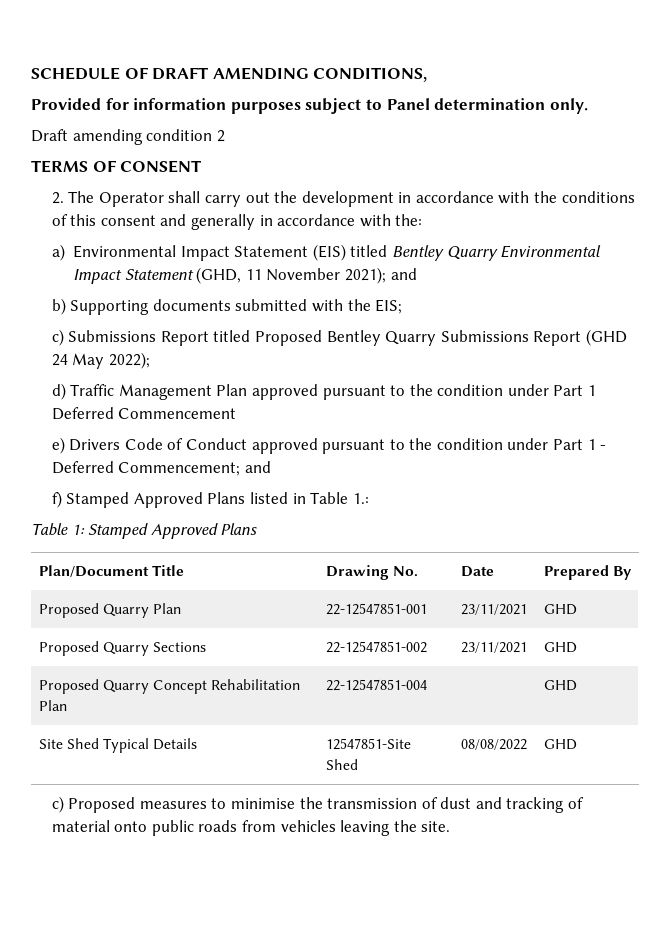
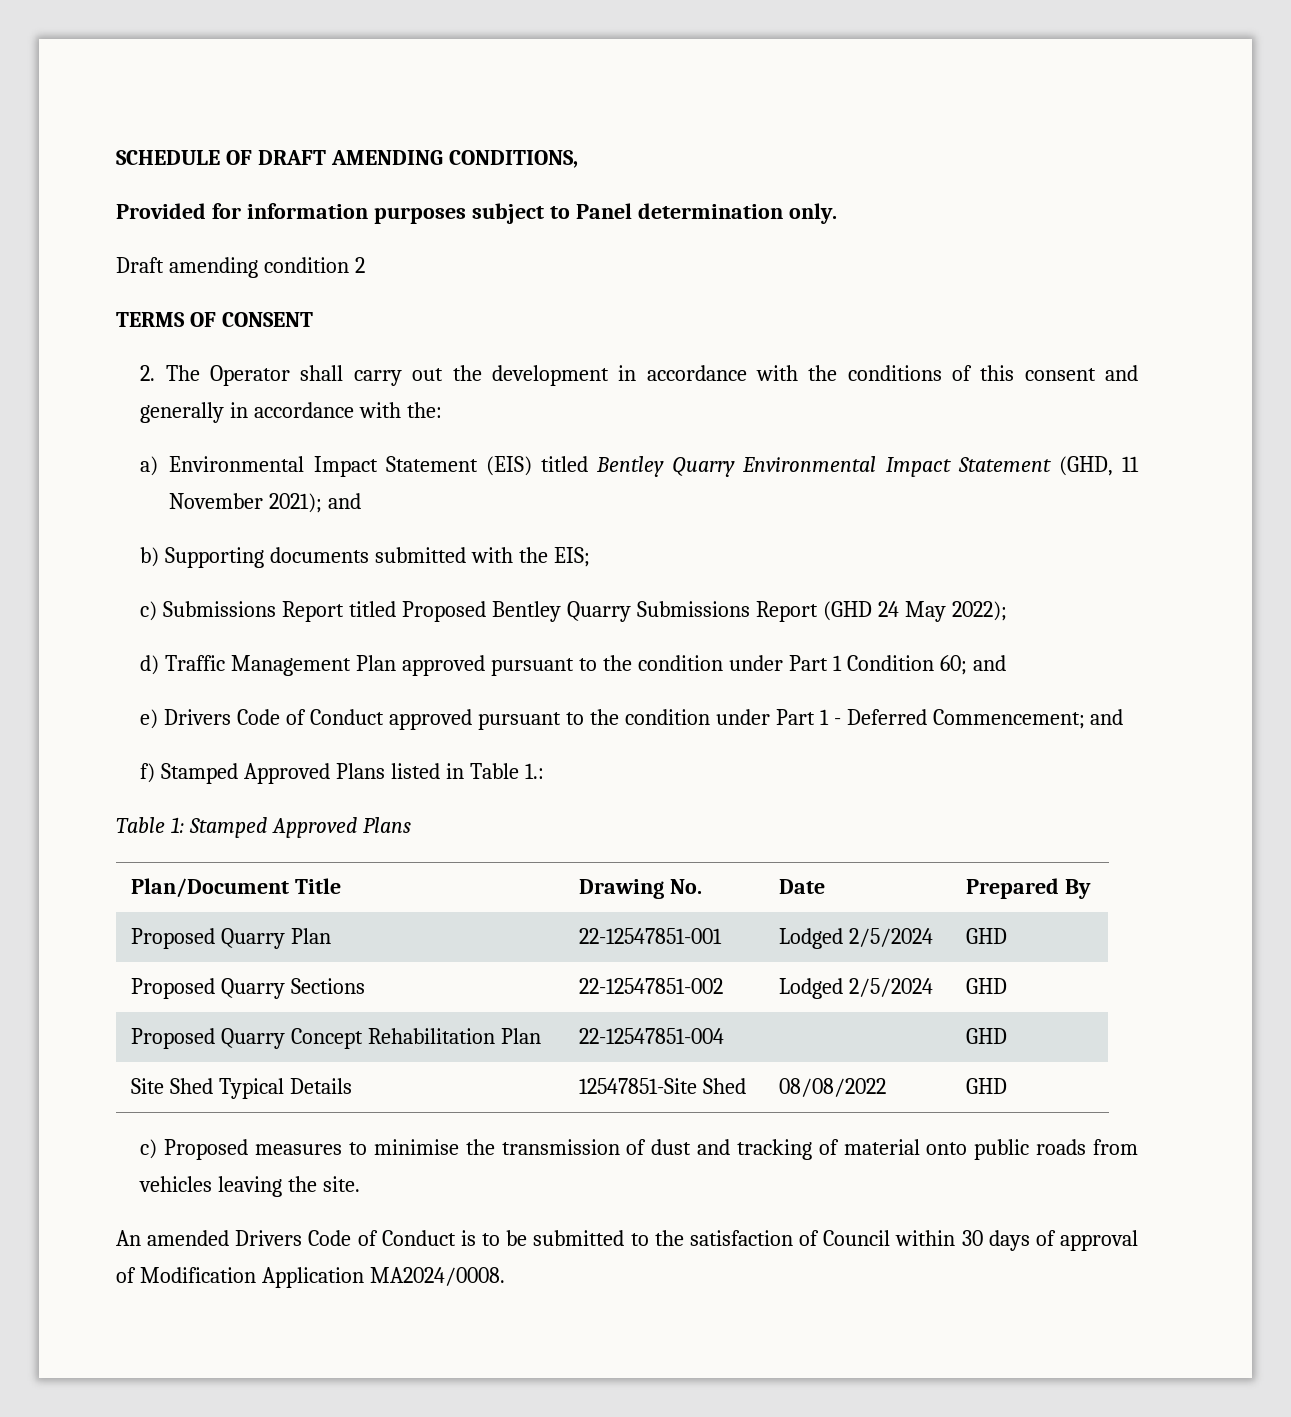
- d) Traffic Management Plan approved pursuant to the condition under Part 1 Deferred Commencement
+ d) Traffic Management Plan approved pursuant to the condition under Part 1 Condition 60; and
- Proposed Quarry Plan | 22-12547851-001 | 23/11/2021 | GHD
+ Proposed Quarry Plan | 22-12547851-001 | Lodged 2/5/2024 | GHD
- Proposed Quarry Sections | 22-12547851-002 | 23/11/2021 | GHD
+ Proposed Quarry Sections | 22-12547851-002 | Lodged 2/5/2024 | GHD
+ An amended Drivers Code of Conduct is to be submitted to the satisfaction of Council within 30 days of approval of Modification Application MA2024/0008.

